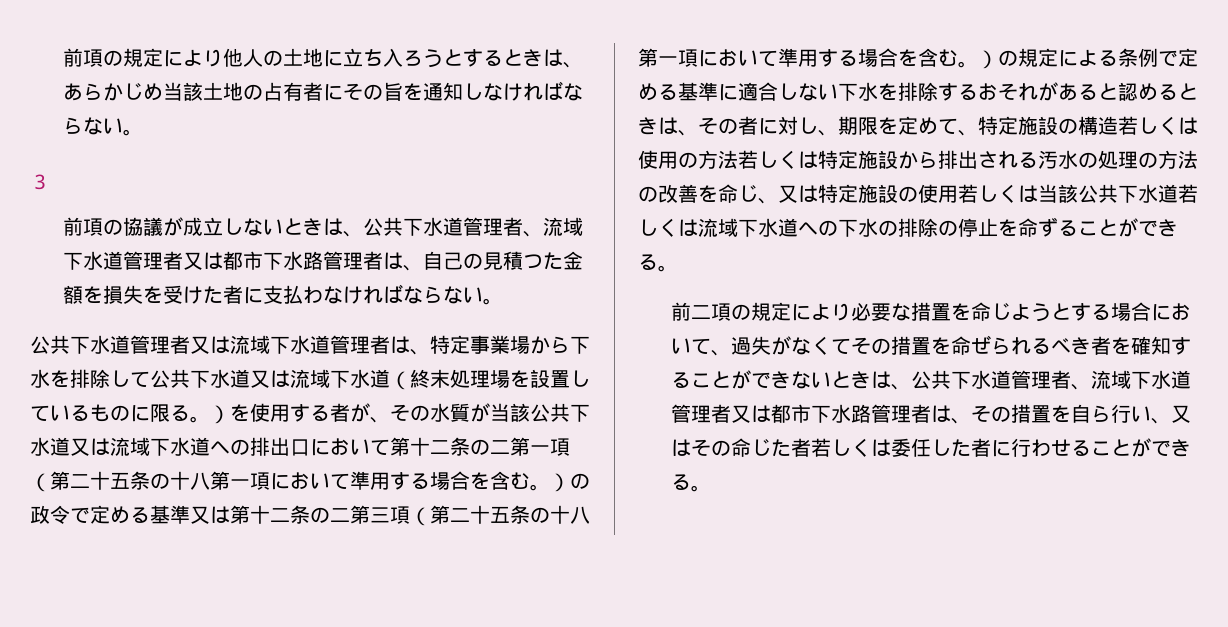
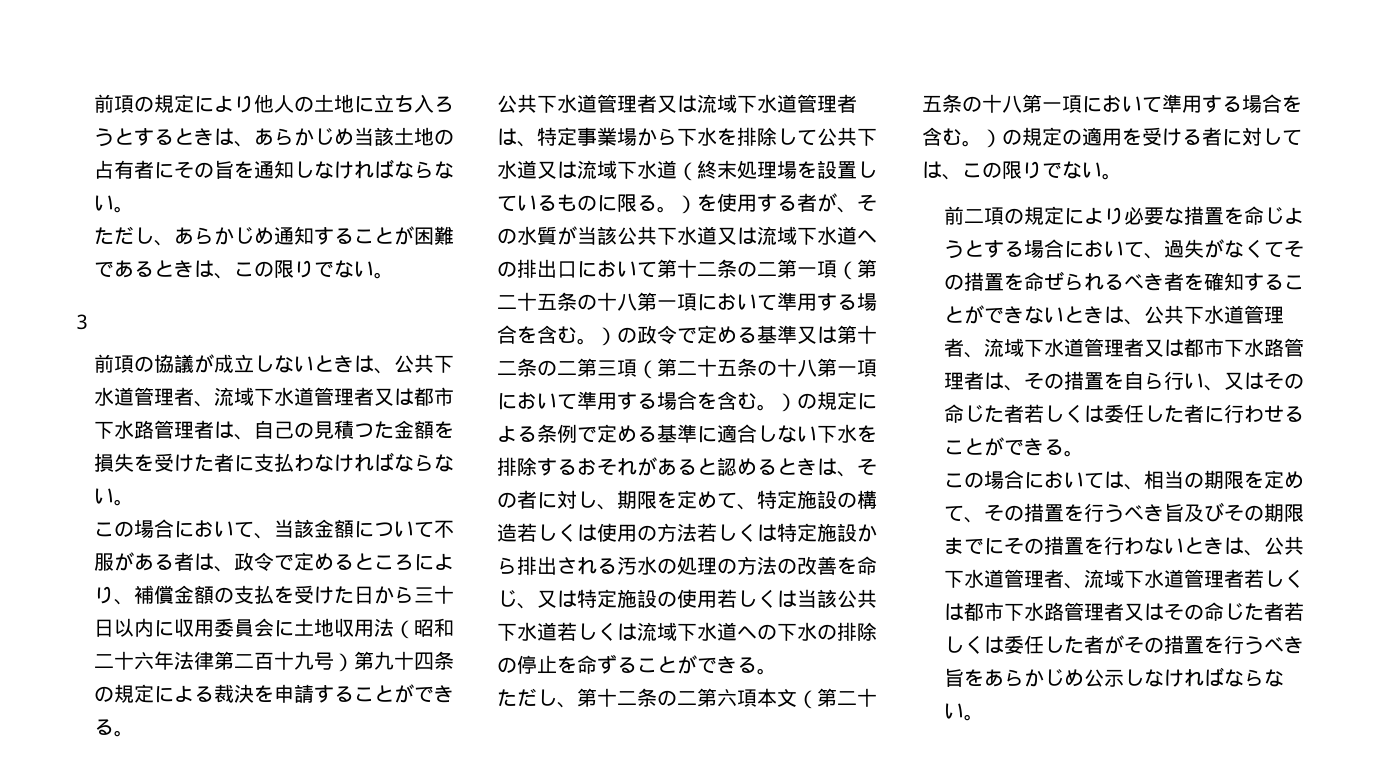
+ ただし、あらかじめ通知することが困難であるときは、この限りでない。
+ この場合において、当該金額について不服がある者は、政令で定めるところにより、補償金額の支払を受けた日から三十日以内に収用委員会に土地収用法（昭和二十六年法律第二百十九号）第九十四条の規定による裁決を申請することができる。
+ ただし、第十二条の二第六項本文（第二十五条の十八第一項において準用する場合を含む。）の規定の適用を受ける者に対しては、この限りでない。
+ この場合においては、相当の期限を定めて、その措置を行うべき旨及びその期限までにその措置を行わないときは、公共下水道管理者、流域下水道管理者若しくは都市下水路管理者又はその命じた者若しくは委任した者がその措置を行うべき旨をあらかじめ公示しなければならない。

